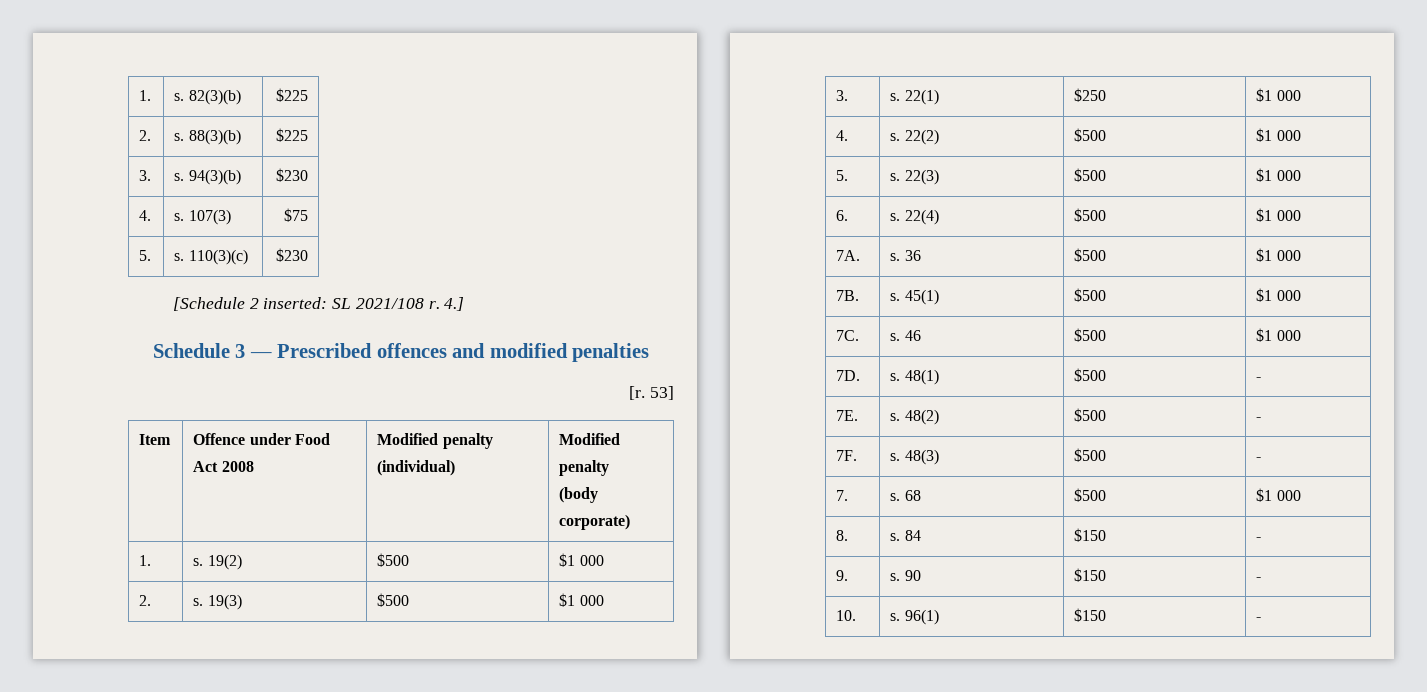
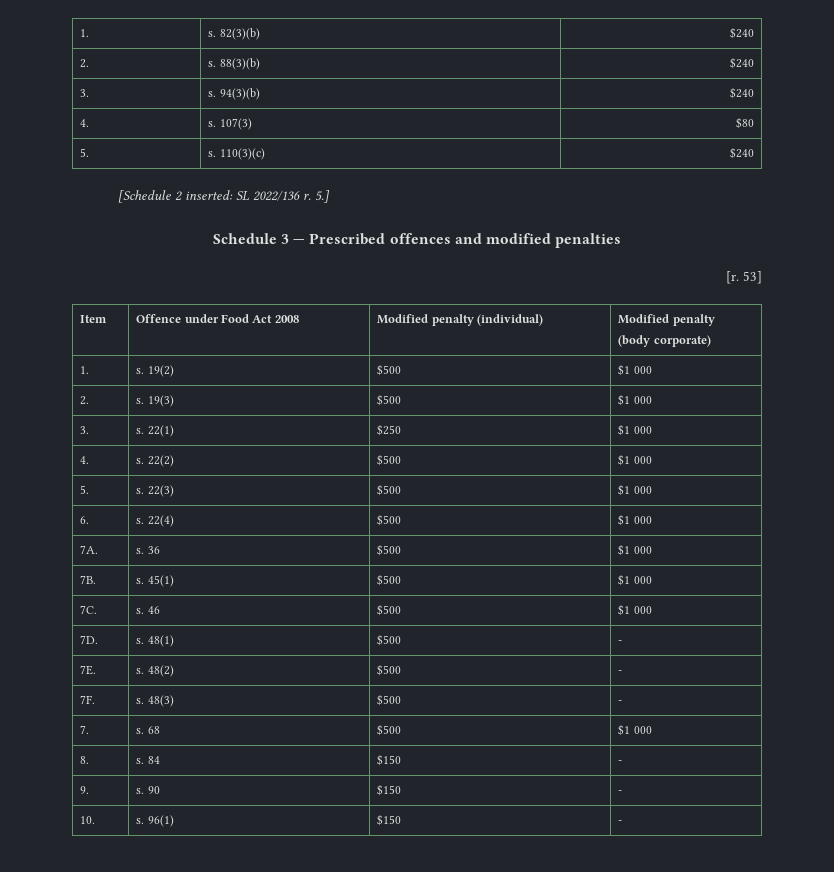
- 1. | s. 82(3)(b) | $225
+ 1. | s. 82(3)(b) | $240
- 2. | s. 88(3)(b) | $225
+ 2. | s. 88(3)(b) | $240
- 3. | s. 94(3)(b) | $230
+ 3. | s. 94(3)(b) | $240
- 4. | s. 107(3) | $75
+ 4. | s. 107(3) | $80
- 5. | s. 110(3)(c) | $230
+ 5. | s. 110(3)(c) | $240
- [Schedule 2 inserted: SL 2021/108 r. 4.]
+ [Schedule 2 inserted: SL 2022/136 r. 5.]

